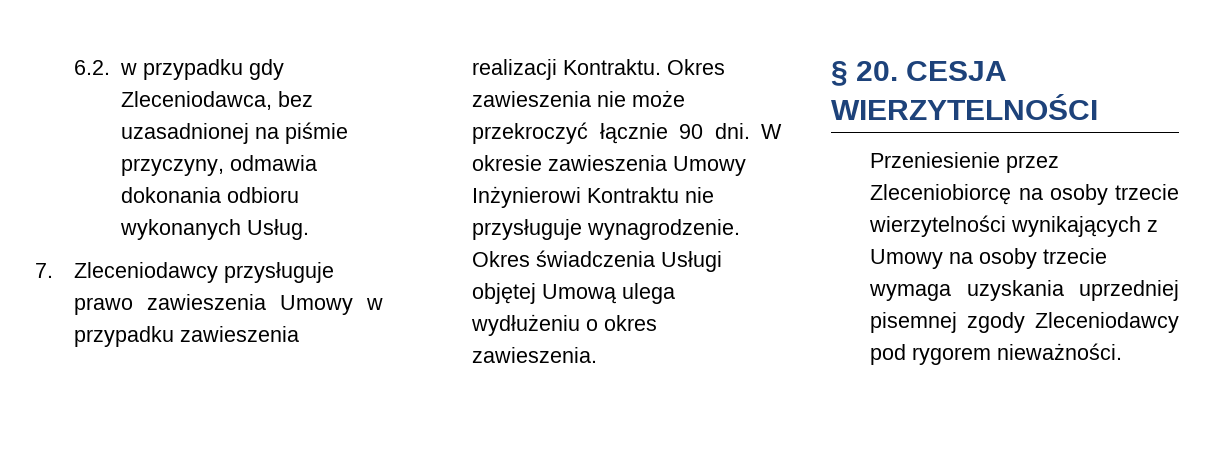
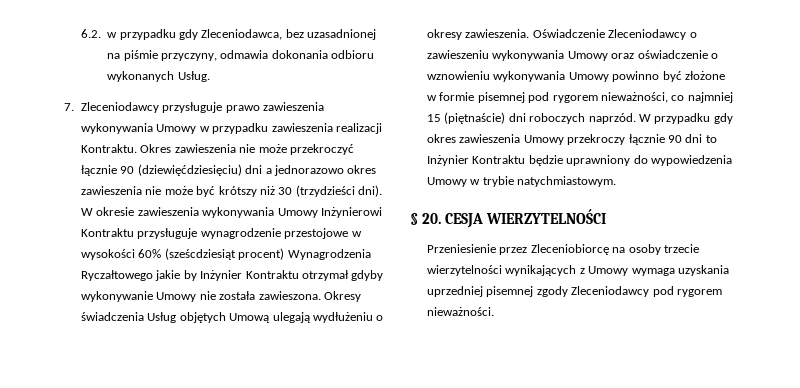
- 7. Zleceniodawcy przysługuje prawo zawieszenia Umowy w przypadku zawieszenia realizacji Kontraktu.
+ 7. Zleceniodawcy przysługuje prawo zawieszenia wykonywania Umowy w przypadku zawieszenia realizacji Kontraktu.
- Okres zawieszenia nie może przekroczyć łącznie 90 dni.
+ Okres zawieszenia nie może przekroczyć łącznie 90 (dziewięćdziesięciu) dni a jednorazowo okres zawieszenia nie może być krótszy niż 30 (trzydzieści dni).
- W okresie zawieszenia Umowy Inżynierowi Kontraktu nie przysługuje wynagrodzenie. Okres świadczenia Usługi objętej Umową ulega wydłużeniu o okres zawieszenia.
+ W okresie zawieszenia wykonywania Umowy Inżynierowi Kontraktu przysługuje wynagrodzenie przestojowe w wysokości 60% (sześcdziesiąt procent) Wynagrodzenia Ryczałtowego jakie by Inżynier Kontraktu otrzymał gdyby wykonywanie Umowy nie została zawieszona. Okresy świadczenia Usług objętych Umową ulegają wydłużeniu o okresy zawieszenia. Oświadczenie Zleceniodawcy o zawieszeniu wykonywania Umowy oraz oświadczenie o wznowieniu wykonywania Umowy powinno być złożone w formie pisemnej pod rygorem nieważności, co najmniej 15 (piętnaście) dni roboczych naprzód. W przypadku gdy okres zawieszenia Umowy przekroczy łącznie 90 dni to Inżynier Kontraktu będzie uprawniony do wypowiedzenia Umowy w trybie natychmiastowym.
- Przeniesienie przez Zleceniobiorcę na osoby trzecie wierzytelności wynikających z Umowy na osoby trzecie wymaga uzyskania uprzedniej pisemnej zgody Zleceniodawcy pod rygorem nieważności.
+ Przeniesienie przez Zleceniobiorcę na osoby trzecie wierzytelności wynikających z Umowy wymaga uzyskania uprzedniej pisemnej zgody Zleceniodawcy pod rygorem nieważności.

